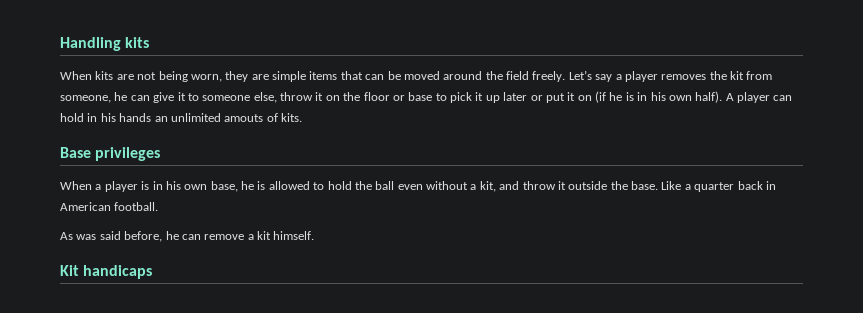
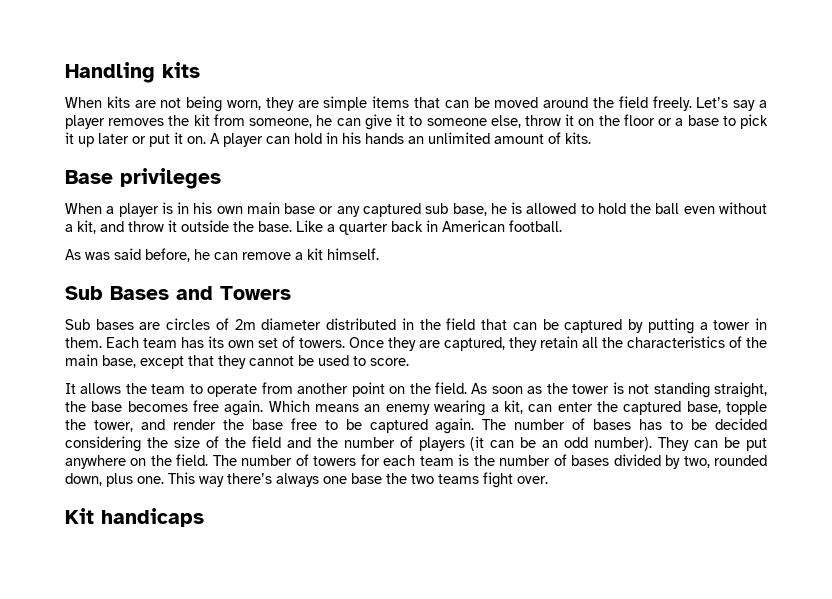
- Let’s say a player removes the kit from someone, he can give it to someone else, throw it on the floor or base to pick it up later or put it on (if he is in his own half).
+ Let’s say a player removes the kit from someone, he can give it to someone else, throw it on the floor or a base to pick it up later or put it on.
- A player can hold in his hands an unlimited amouts of kits.
+ A player can hold in his hands an unlimited amount of kits.
- When a player is in his own base, he is allowed to hold the ball even without a kit, and throw it outside the base.
+ When a player is in his own main base or any captured sub base, he is allowed to hold the ball even without a kit, and throw it outside the base.
+ Sub Bases and Towers
+ Sub bases are circles of 2m diameter distributed in the field that can be captured by putting a tower in them. Each team has its own set of towers. Once they are captured, they retain all the characteristics of the main base, except that they cannot be used to score.
+ It allows the team to operate from another point on the field. As soon as the tower is not standing straight, the base becomes free again. Which means an enemy wearing a kit, can enter the captured base, topple the tower, and render the base free to be captured again. The number of bases has to be decided considering the size of the field and the number of players (it can be an odd number). They can be put anywhere on the field. The number of towers for each team is the number of bases divided by two, rounded down, plus one. This way there’s always one base the two teams fight over.

